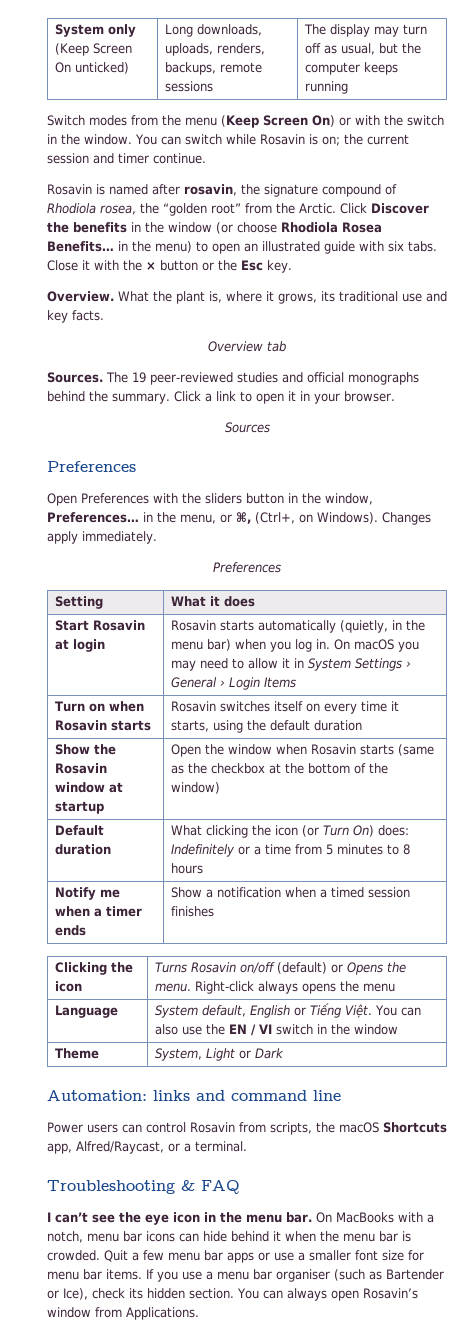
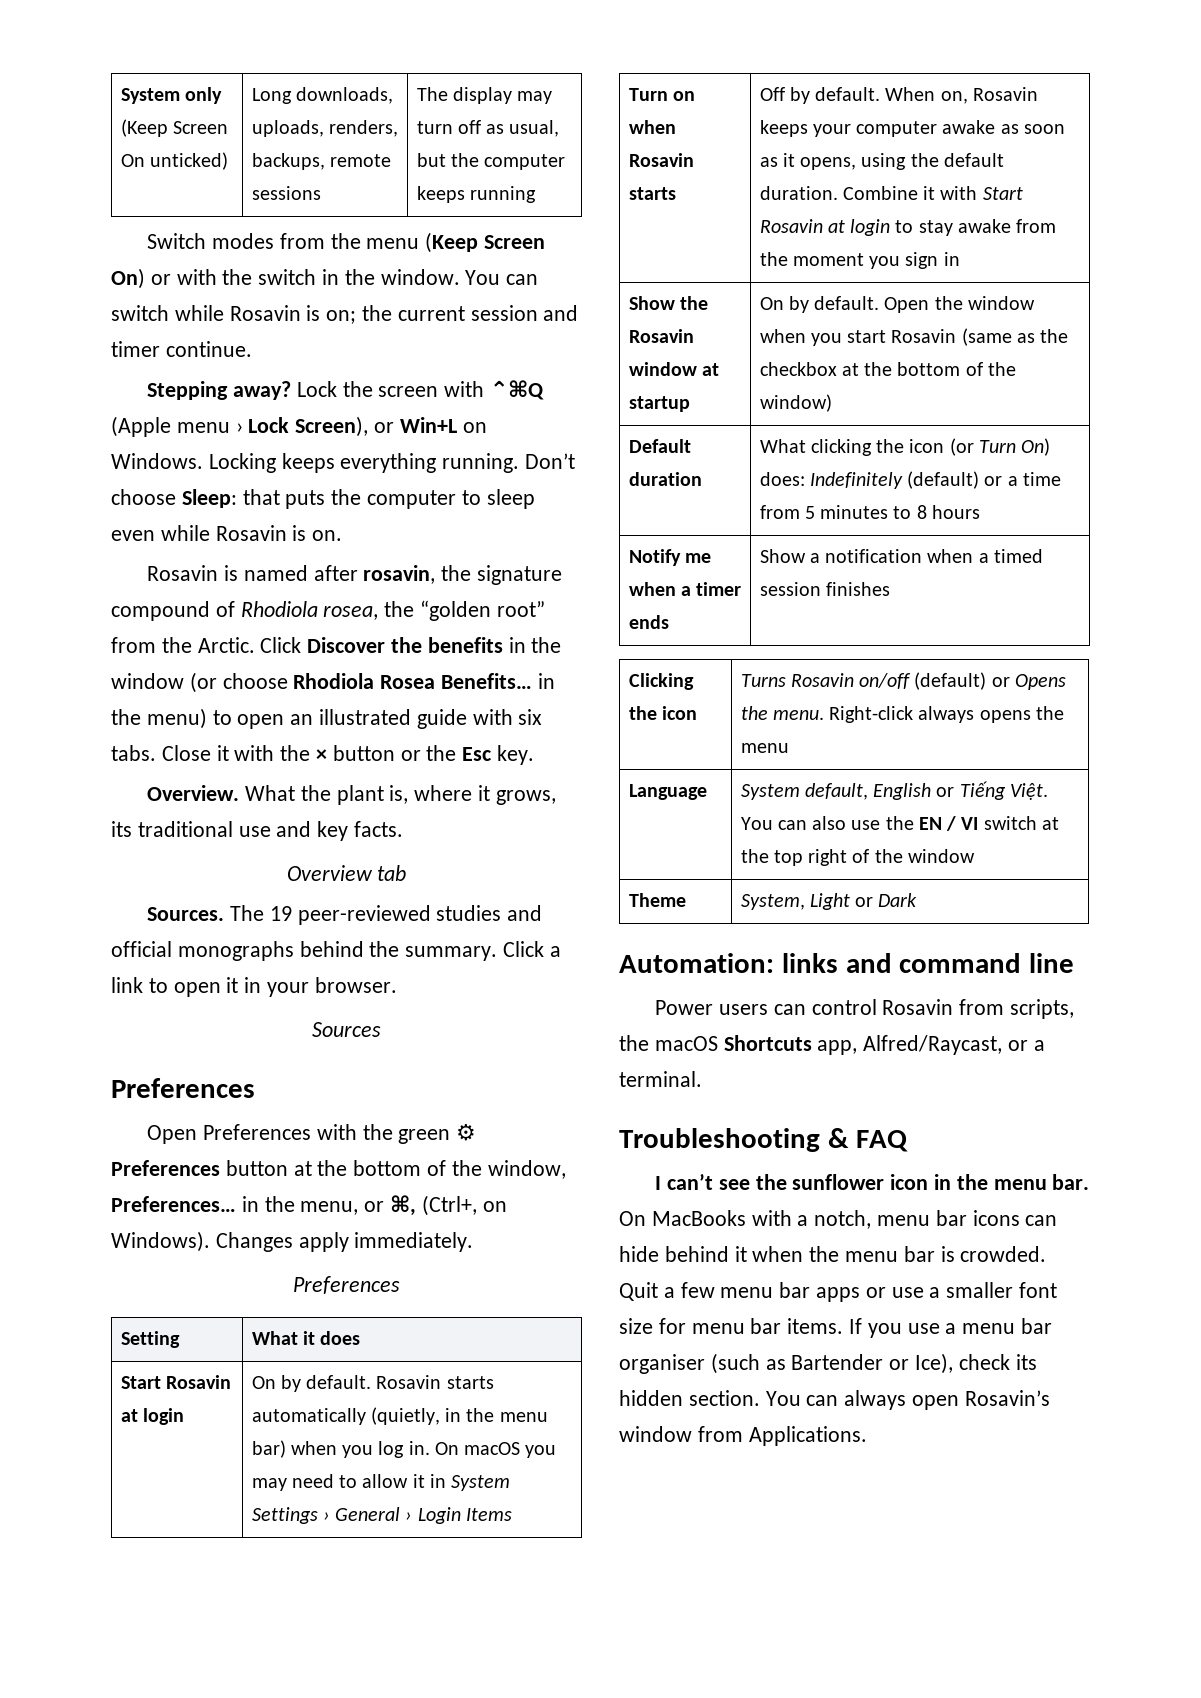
+ Stepping away? Lock the screen with ⌃⌘Q (Apple menu › Lock Screen), or Win+L on Windows. Locking keeps everything running. Don’t choose Sleep: that puts the computer to sleep even while Rosavin is on.
- Open Preferences with the sliders button in the window, Preferences… in the menu, or ⌘, (Ctrl+, on Windows).
+ Open Preferences with the green ⚙ Preferences button at the bottom of the window, Preferences… in the menu, or ⌘, (Ctrl+, on Windows).
- Start Rosavin at login | Rosavin starts automatically (quietly, in the menu bar) when you log in. On macOS you may need to allow it in System Settings › General › Login Items
+ Start Rosavin at login | On by default. Rosavin starts automatically (quietly, in the menu bar) when you log in. On macOS you may need to allow it in System Settings › General › Login Items
- Turn on when Rosavin starts | Rosavin switches itself on every time it starts, using the default duration
+ Turn on when Rosavin starts | Off by default. When on, Rosavin keeps your computer awake as soon as it opens, using the default duration. Combine it with Start Rosavin at login to stay awake from the moment you sign in
- Show the Rosavin window at startup | Open the window when Rosavin starts (same as the checkbox at the bottom of the window)
+ Show the Rosavin window at startup | On by default. Open the window when you start Rosavin (same as the checkbox at the bottom of the window)
- Default duration | What clicking the icon (or Turn On) does: Indefinitely or a time from 5 minutes to 8 hours
+ Default duration | What clicking the icon (or Turn On) does: Indefinitely (default) or a time from 5 minutes to 8 hours
- Language | System default, English or Tiếng Việt. You can also use the EN / VI switch in the window
+ Language | System default, English or Tiếng Việt. You can also use the EN / VI switch at the top right of the window
- I can’t see the eye icon in the menu bar.
+ I can’t see the sunflower icon in the menu bar.

